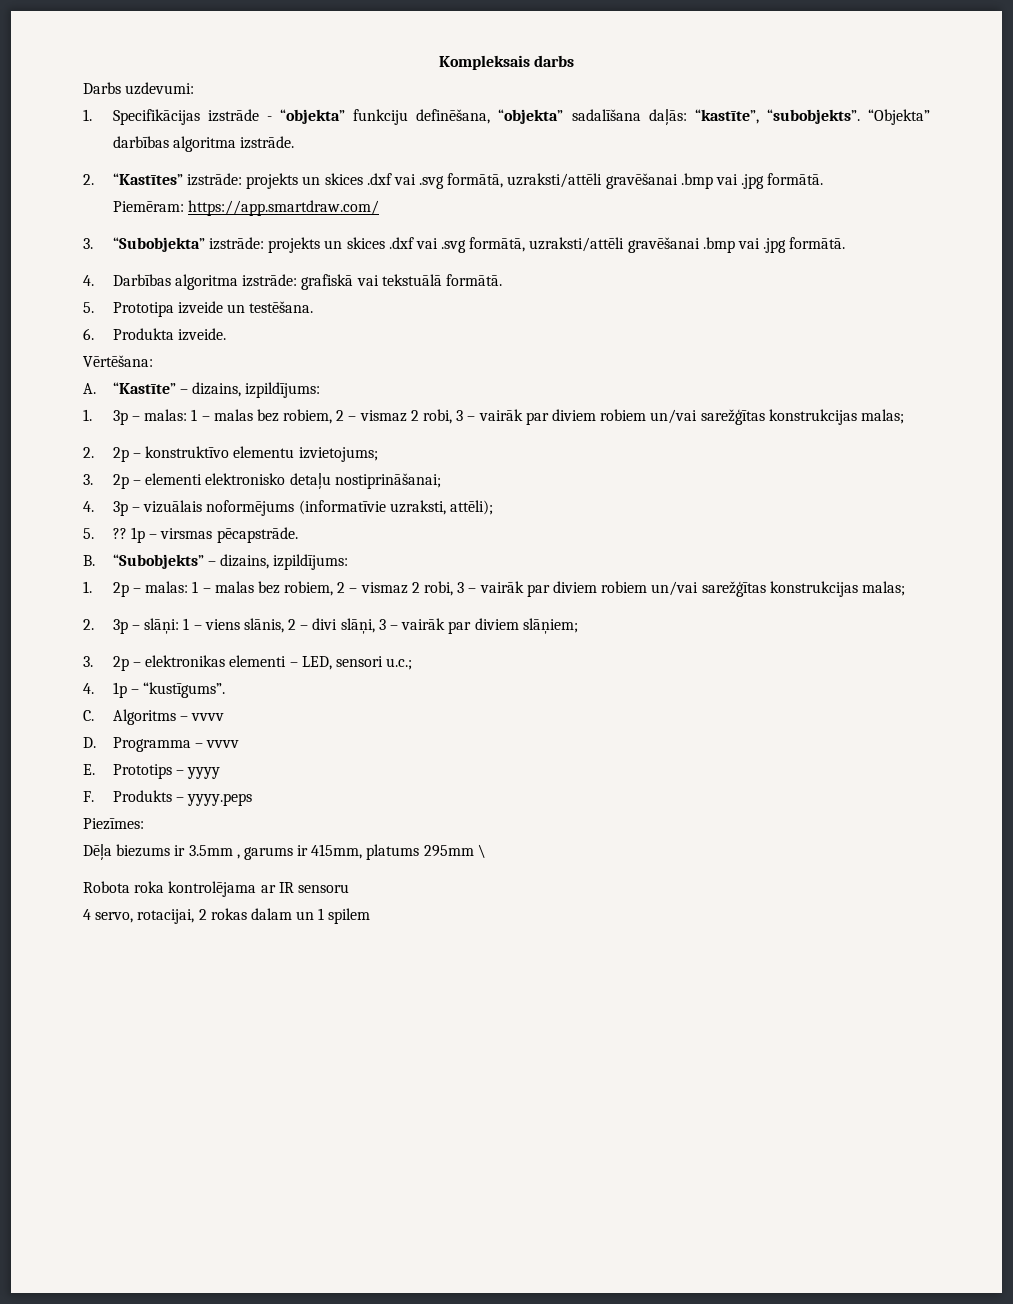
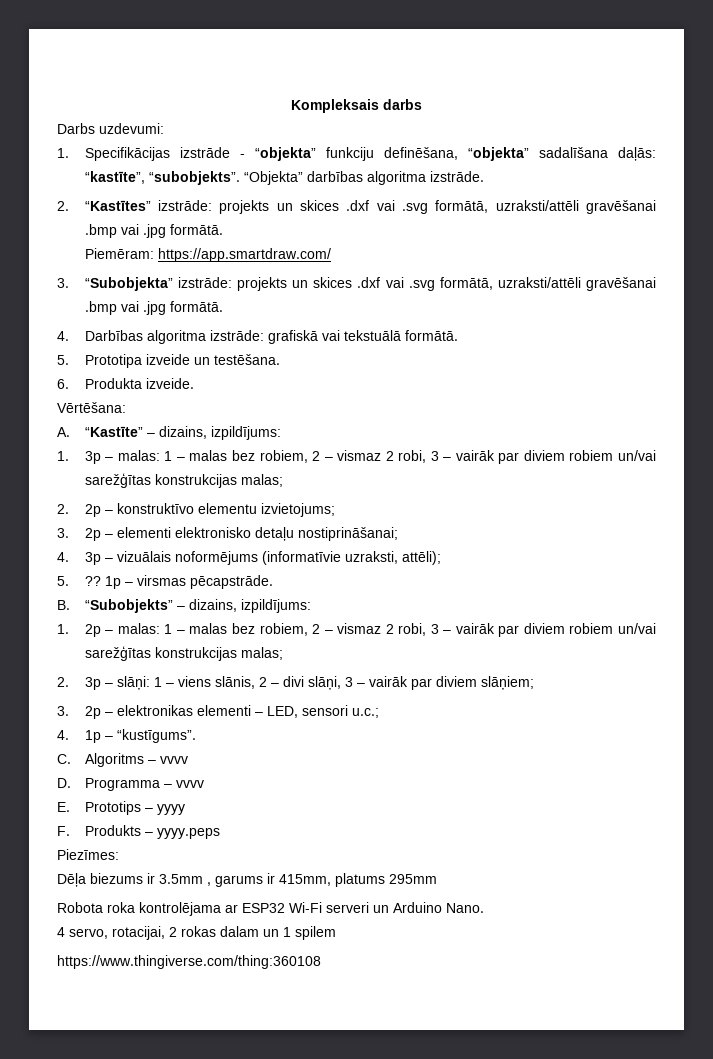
- Dēļa biezums ir 3.5mm , garums ir 415mm, platums 295mm \
+ Dēļa biezums ir 3.5mm , garums ir 415mm, platums 295mm
- Robota roka kontrolējama ar IR sensoru
+ Robota roka kontrolējama ar ESP32 Wi-Fi serveri un Arduino Nano.
+ https://www.thingiverse.com/thing:360108

